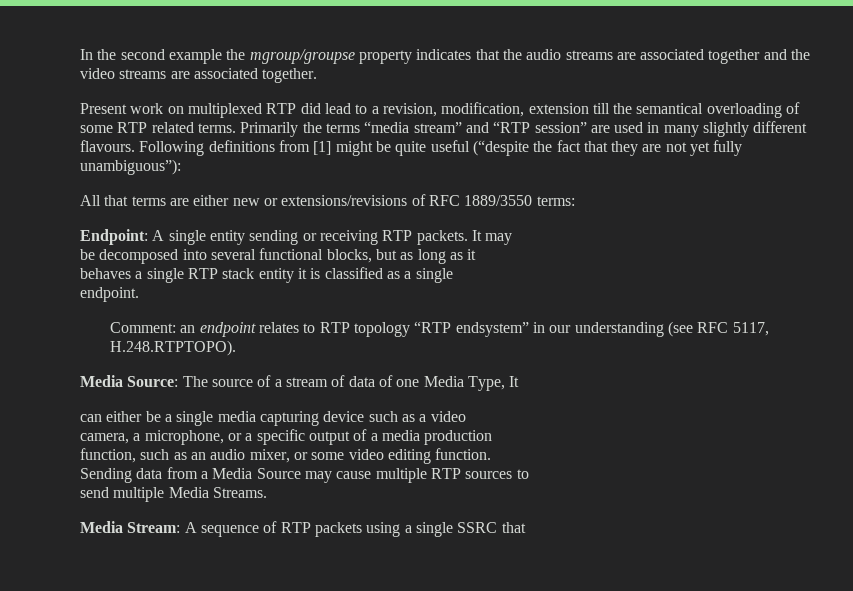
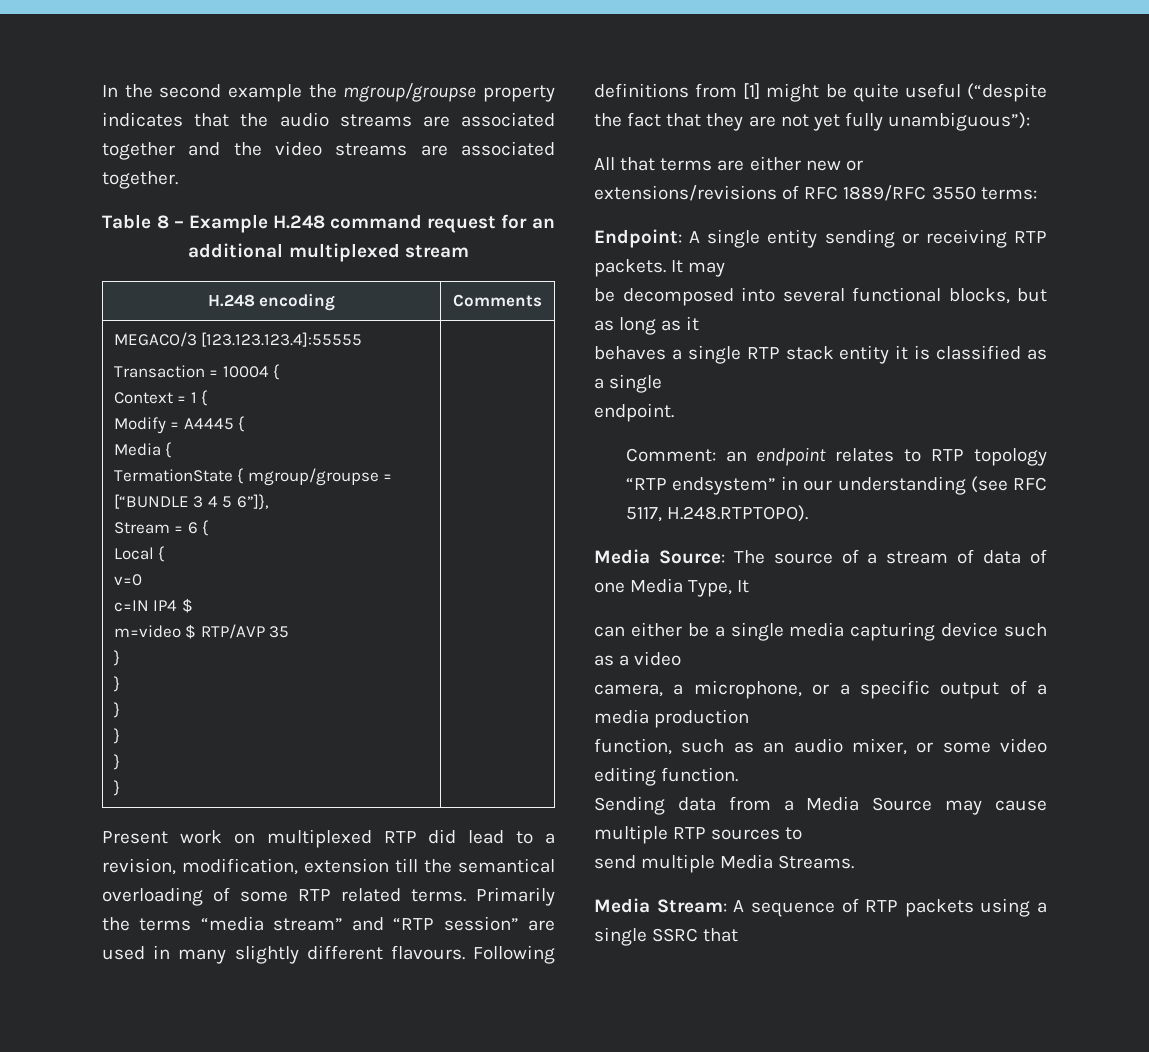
+ Table 8 – Example H.248 command request for an additional multiplexed stream
+ H.248 encoding | Comments
+ MEGACO/3 [123.123.123.4]:55555
+ Transaction = 10004 {
+ Context = 1 {
+ Modify = A4445 {
+ Media {
+ TermationState { mgroup/groupse = [“BUNDLE 3 4 5 6”]},
+ Stream = 6 {
+ Local {
+ v=0
+ c=IN IP4 $
+ m=video $ RTP/AVP 35
+ }
+ }
+ }
+ }
+ }
+ }
- All that terms are either new or extensions/revisions of RFC 1889/3550 terms:
+ All that terms are either new or extensions/revisions of RFC 1889/RFC 3550 terms:

